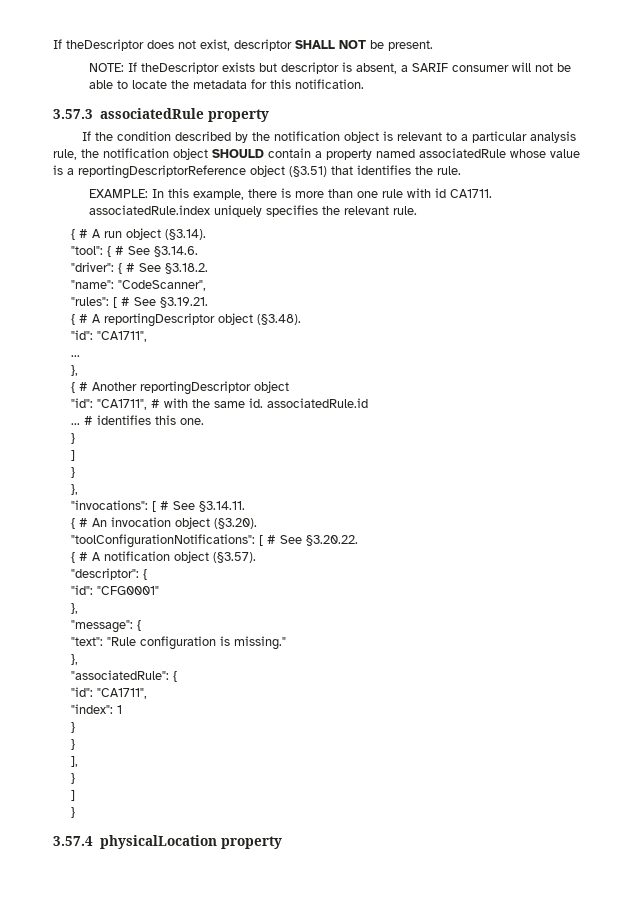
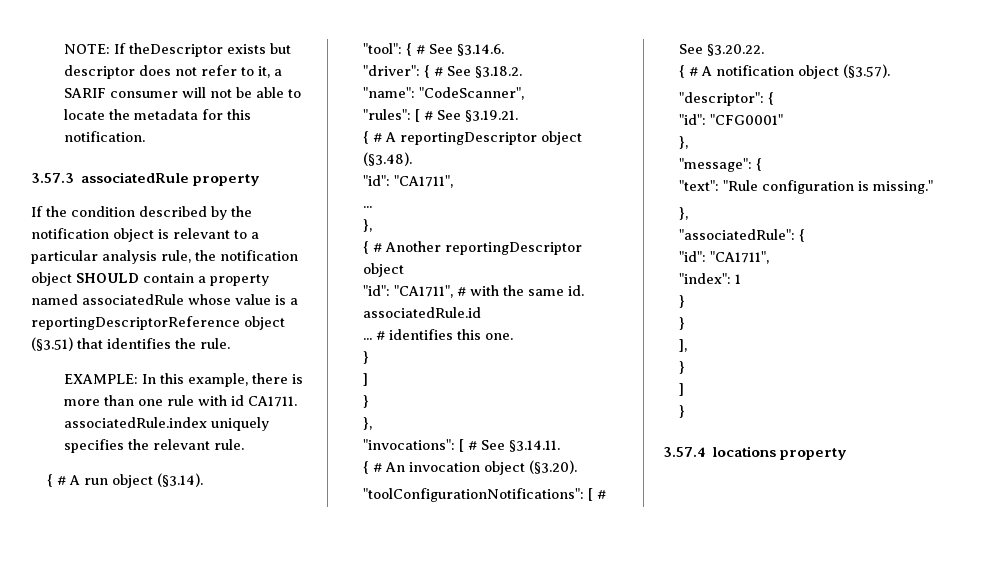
- If theDescriptor does not exist, descriptor SHALL NOT be present.
- NOTE: If theDescriptor exists but descriptor is absent, a SARIF consumer will not be able to locate the metadata for this notification.
+ NOTE: If theDescriptor exists but descriptor does not refer to it, a SARIF consumer will not be able to locate the metadata for this notification.
- 3.57.4 physicalLocation property
+ 3.57.4 locations property

